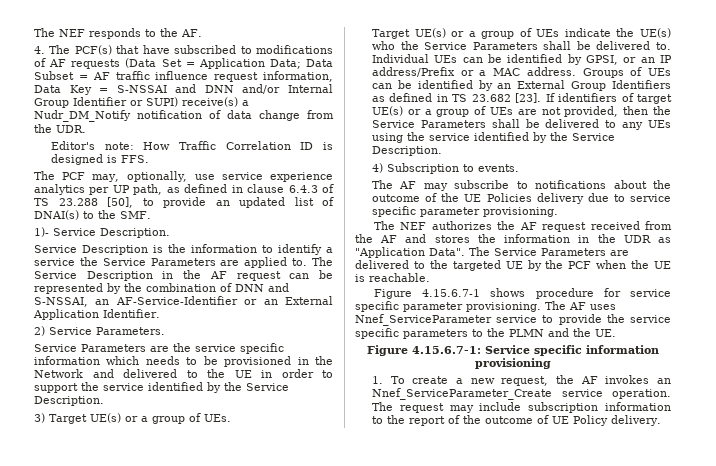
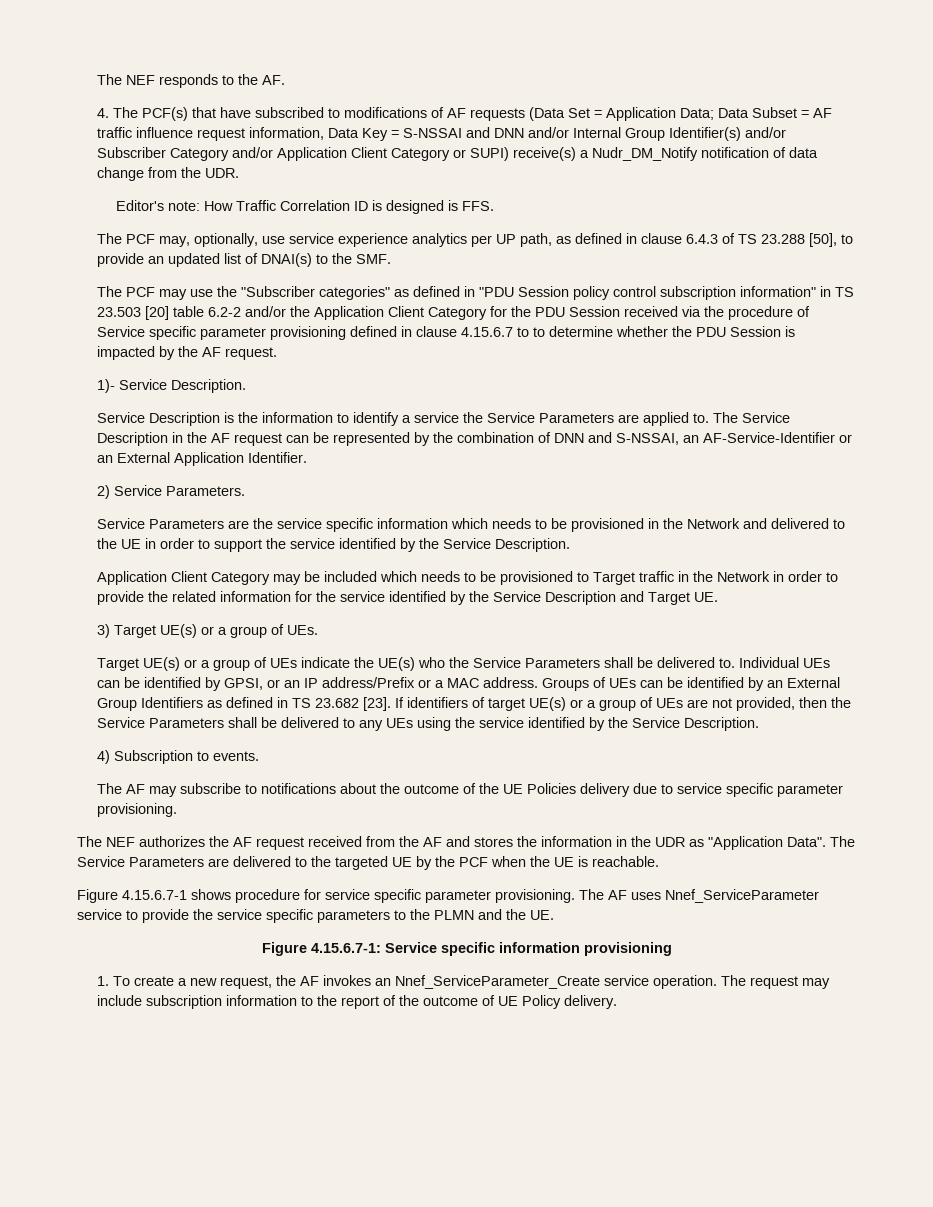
- 4. The PCF(s) that have subscribed to modifications of AF requests (Data Set = Application Data; Data Subset = AF traffic influence request information, Data Key = S-NSSAI and DNN and/or Internal Group Identifier or SUPI) receive(s) a Nudr_DM_Notify notification of data change from the UDR.
+ 4. The PCF(s) that have subscribed to modifications of AF requests (Data Set = Application Data; Data Subset = AF traffic influence request information, Data Key = S-NSSAI and DNN and/or Internal Group Identifier(s) and/or Subscriber Category and/or Application Client Category or SUPI) receive(s) a Nudr_DM_Notify notification of data change from the UDR.
+ The PCF may use the "Subscriber categories" as defined in "PDU Session policy control subscription information" in TS 23.503 [20] table 6.2-2 and/or the Application Client Category for the PDU Session received via the procedure of Service specific parameter provisioning defined in clause 4.15.6.7 to to determine whether the PDU Session is impacted by the AF request.
+ Application Client Category may be included which needs to be provisioned to Target traffic in the Network in order to provide the related information for the service identified by the Service Description and Target UE.

